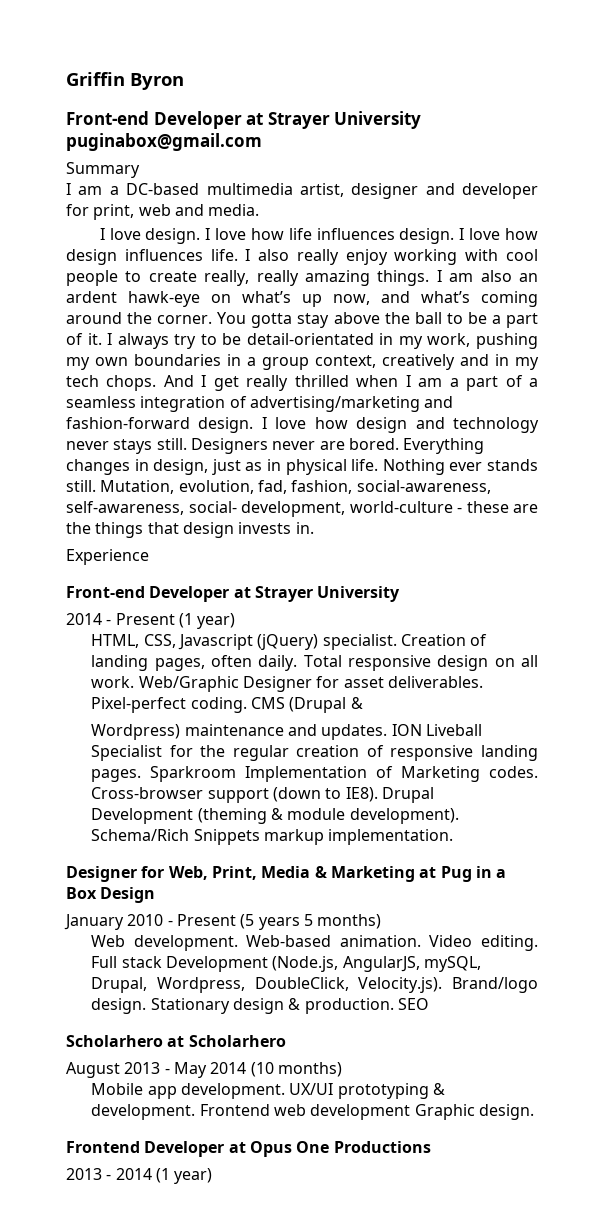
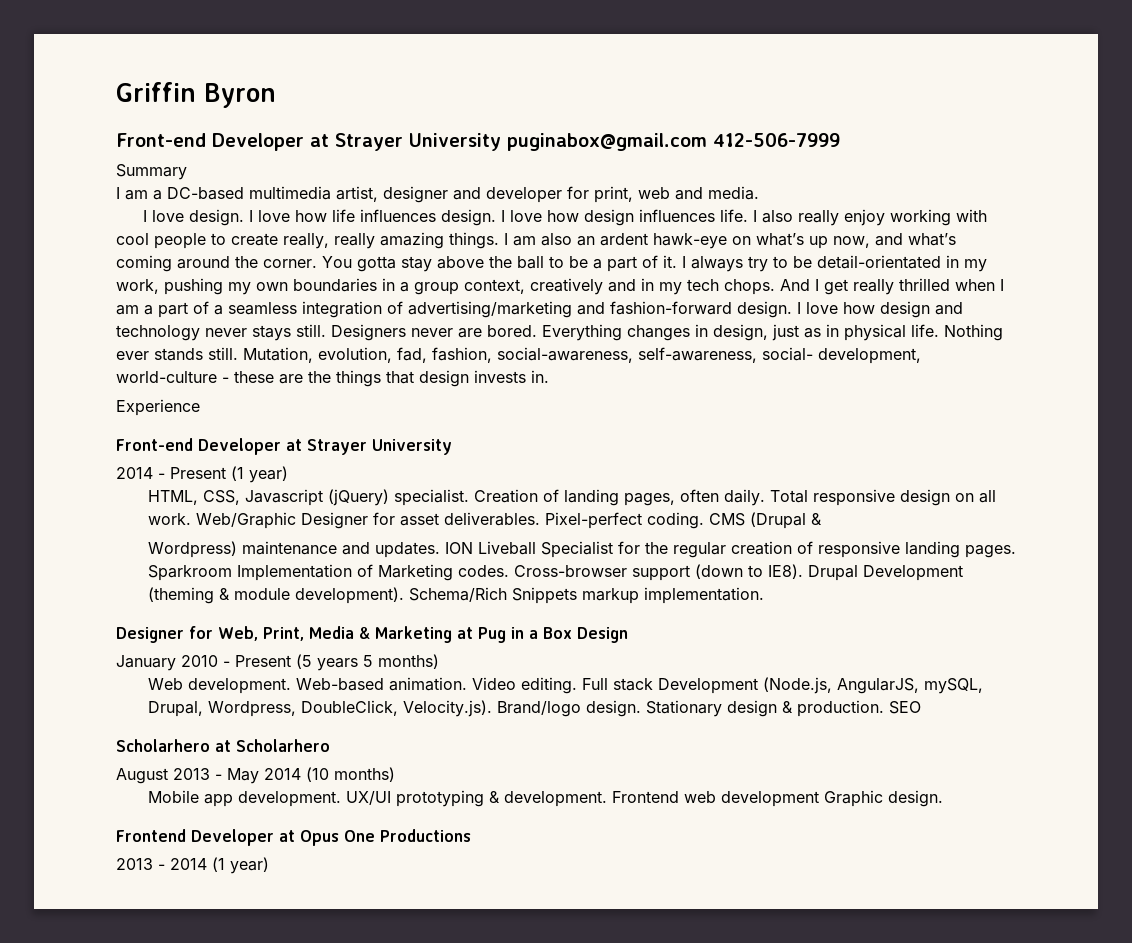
- Front-end Developer at Strayer University puginabox@gmail.com
+ Front-end Developer at Strayer University puginabox@gmail.com 412-506-7999

